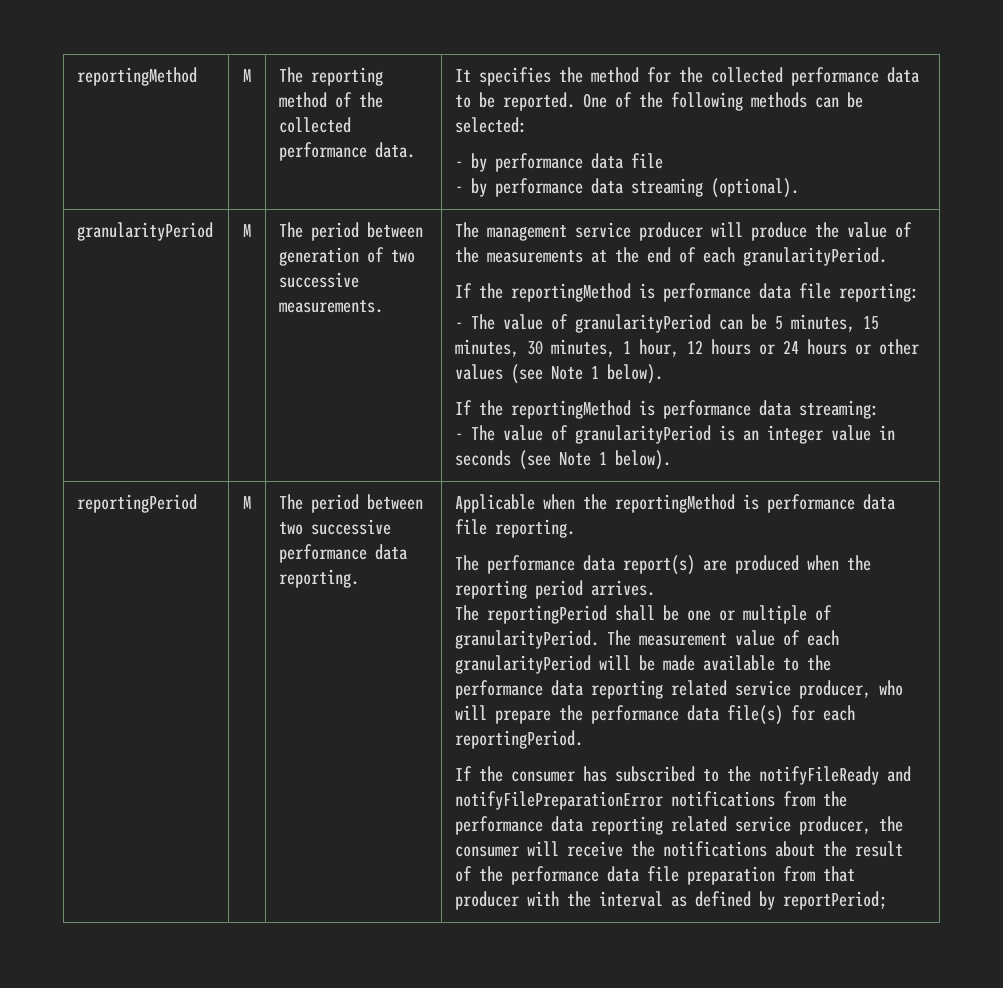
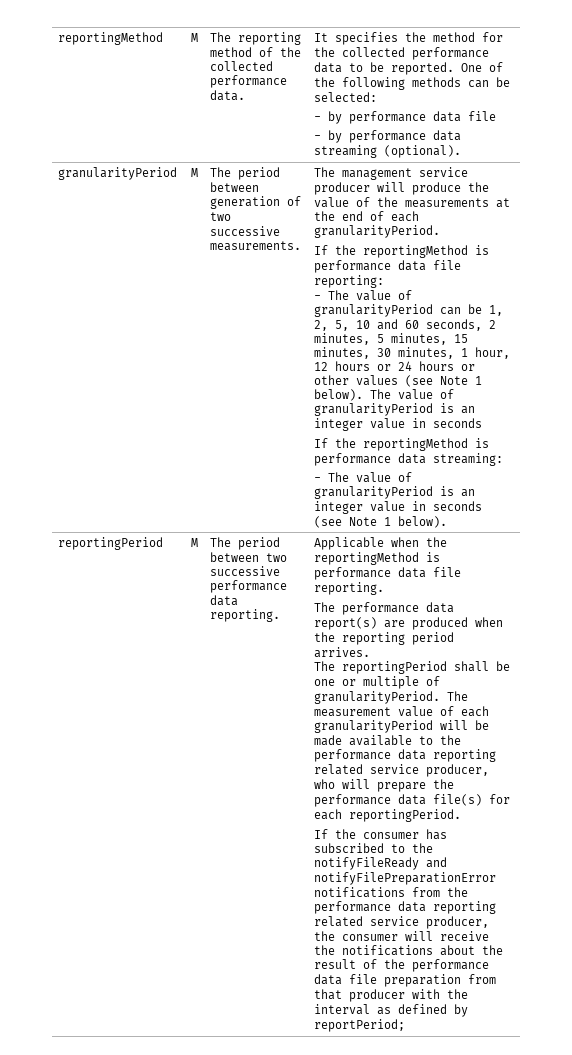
- - The value of granularityPeriod can be 5 minutes, 15 minutes, 30 minutes, 1 hour, 12 hours or 24 hours or other values (see Note 1 below).
+ - The value of granularityPeriod can be 1, 2, 5, 10 and 60 seconds, 2 minutes, 5 minutes, 15 minutes, 30 minutes, 1 hour, 12 hours or 24 hours or other values (see Note 1 below). The value of granularityPeriod is an integer value in seconds

